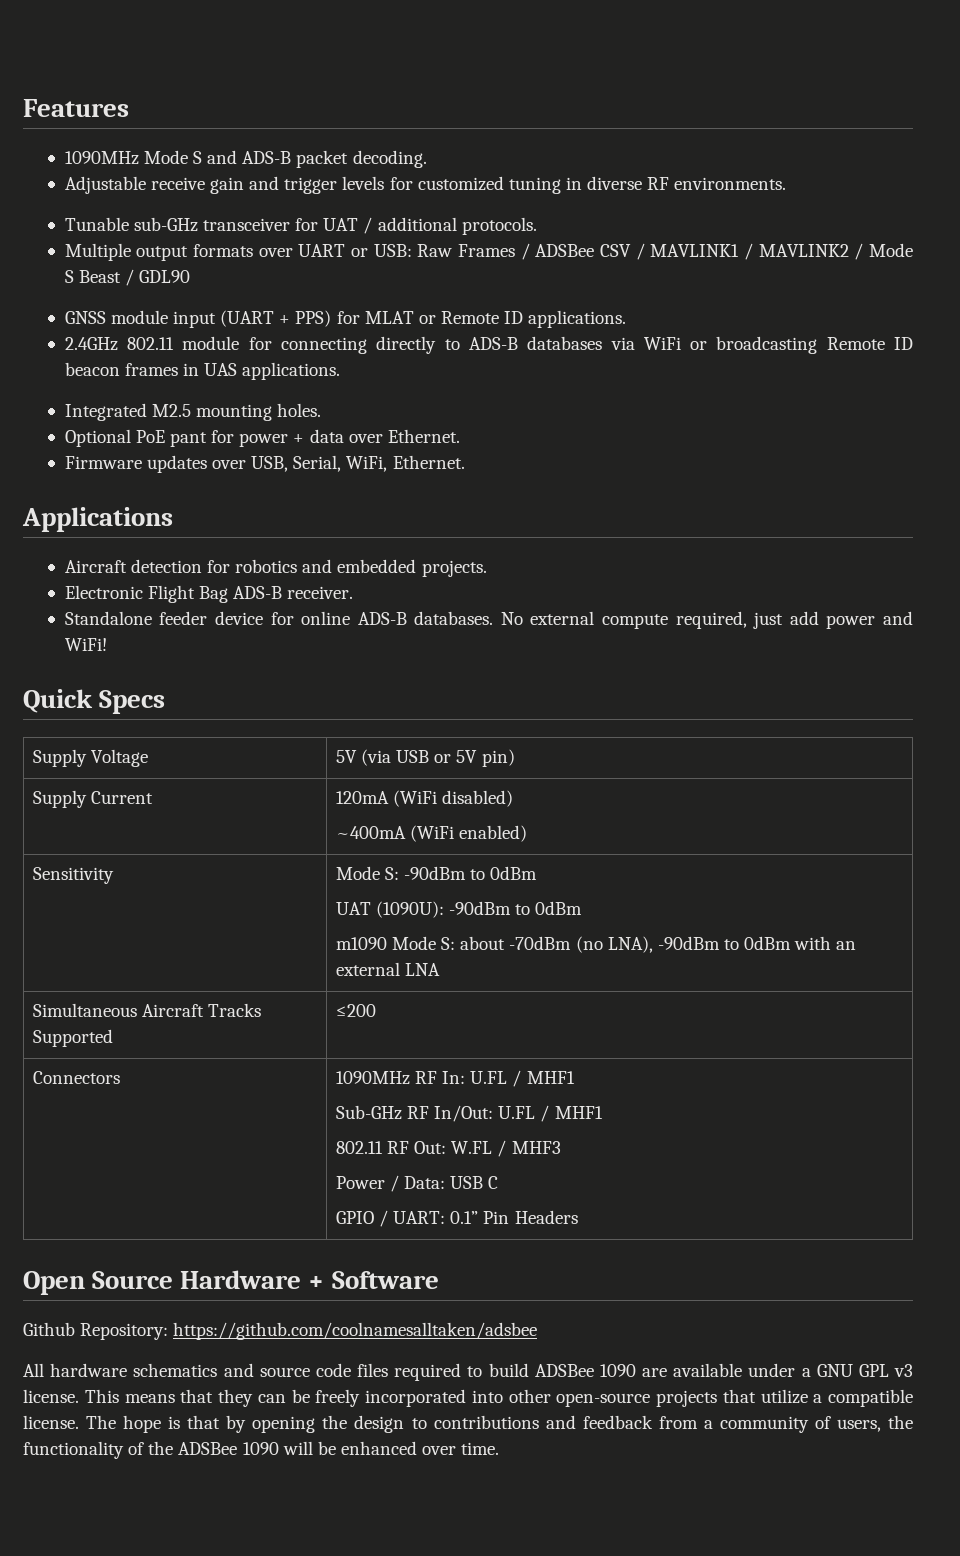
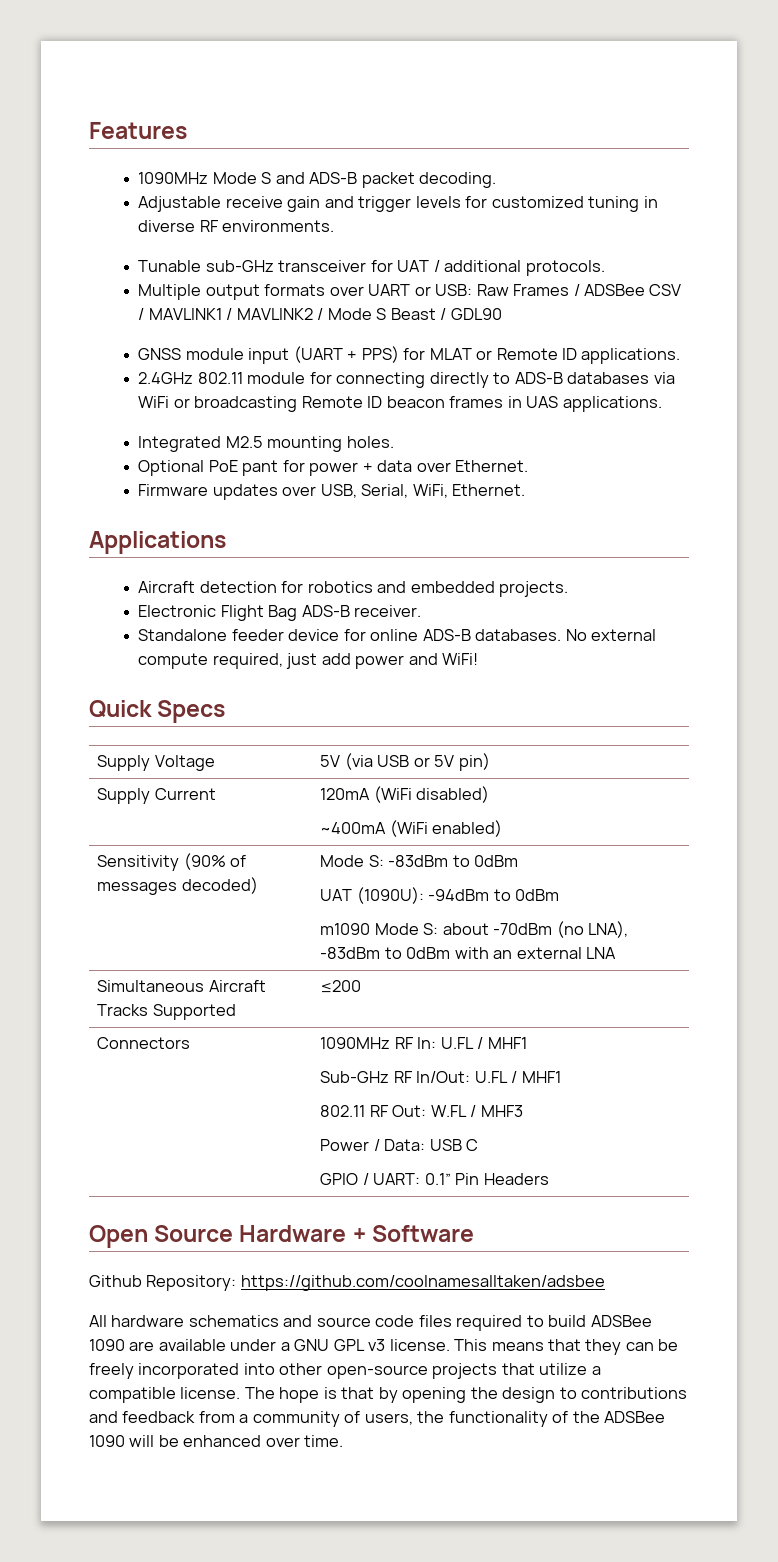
- Sensitivity | Mode S: -90dBm to 0dBm
- UAT (1090U): -90dBm to 0dBm
- m1090 Mode S: about -70dBm (no LNA), -90dBm to 0dBm with an external LNA
+ Sensitivity (90% of messages decoded) | Mode S: -83dBm to 0dBm
+ UAT (1090U): -94dBm to 0dBm
+ m1090 Mode S: about -70dBm (no LNA), -83dBm to 0dBm with an external LNA

